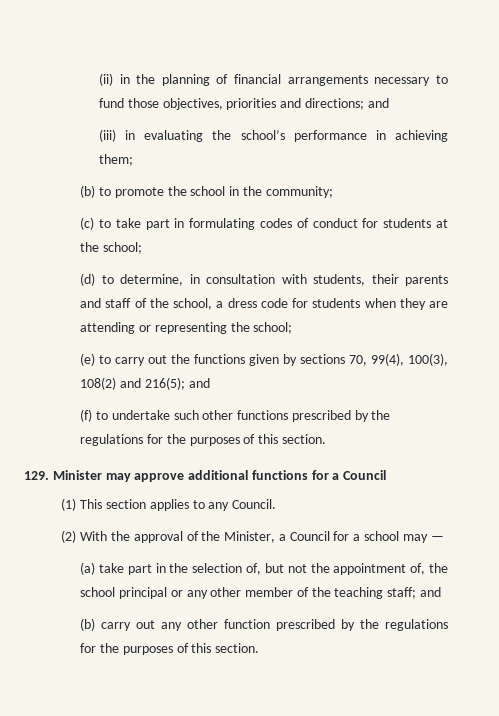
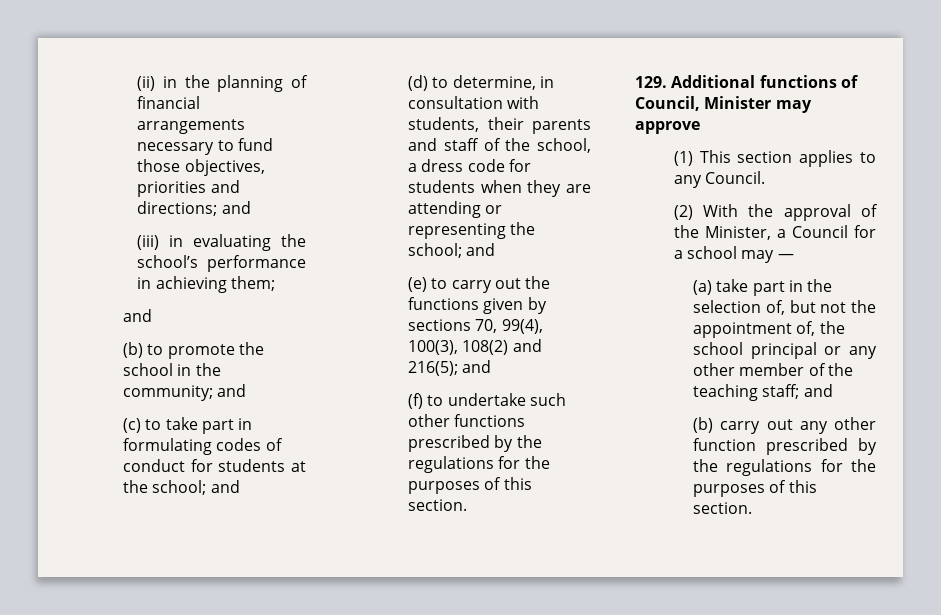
  (iii) in evaluating the school’s performance in achieving them;
+ and
- (b) to promote the school in the community;
+ (b) to promote the school in the community; and
- (c) to take part in formulating codes of conduct for students at the school;
+ (c) to take part in formulating codes of conduct for students at the school; and
- (d) to determine, in consultation with students, their parents and staff of the school, a dress code for students when they are attending or representing the school;
+ (d) to determine, in consultation with students, their parents and staff of the school, a dress code for students when they are attending or representing the school; and
- 129. Minister may approve additional functions for a Council
+ 129. Additional functions of Council, Minister may approve

